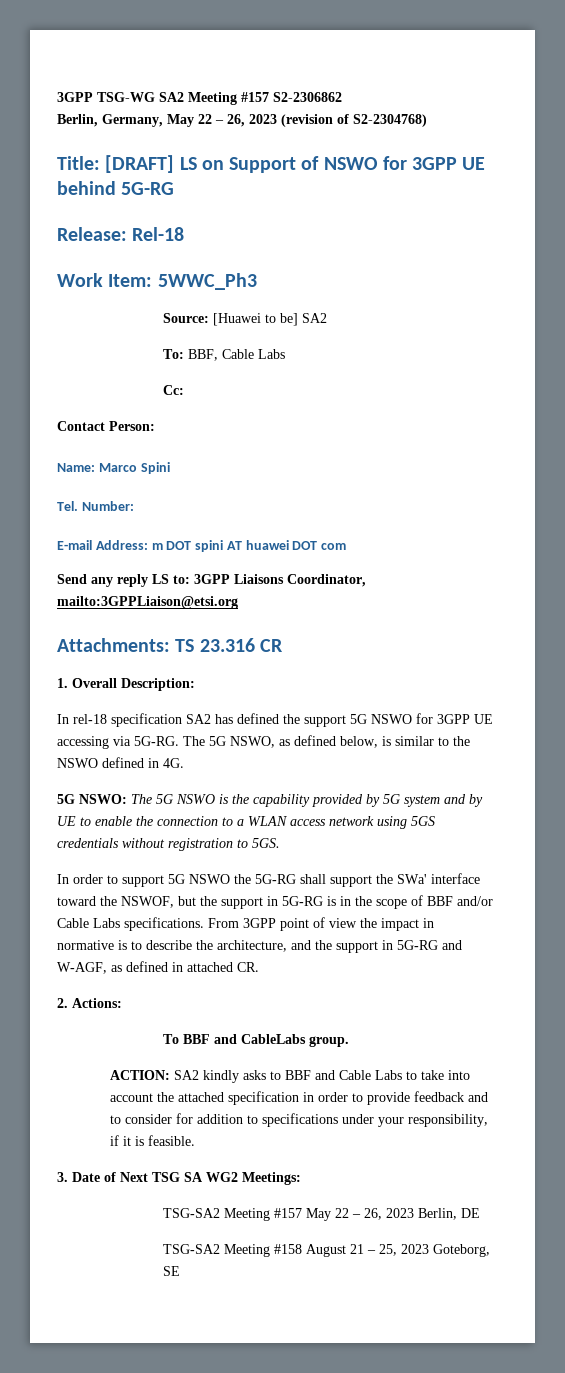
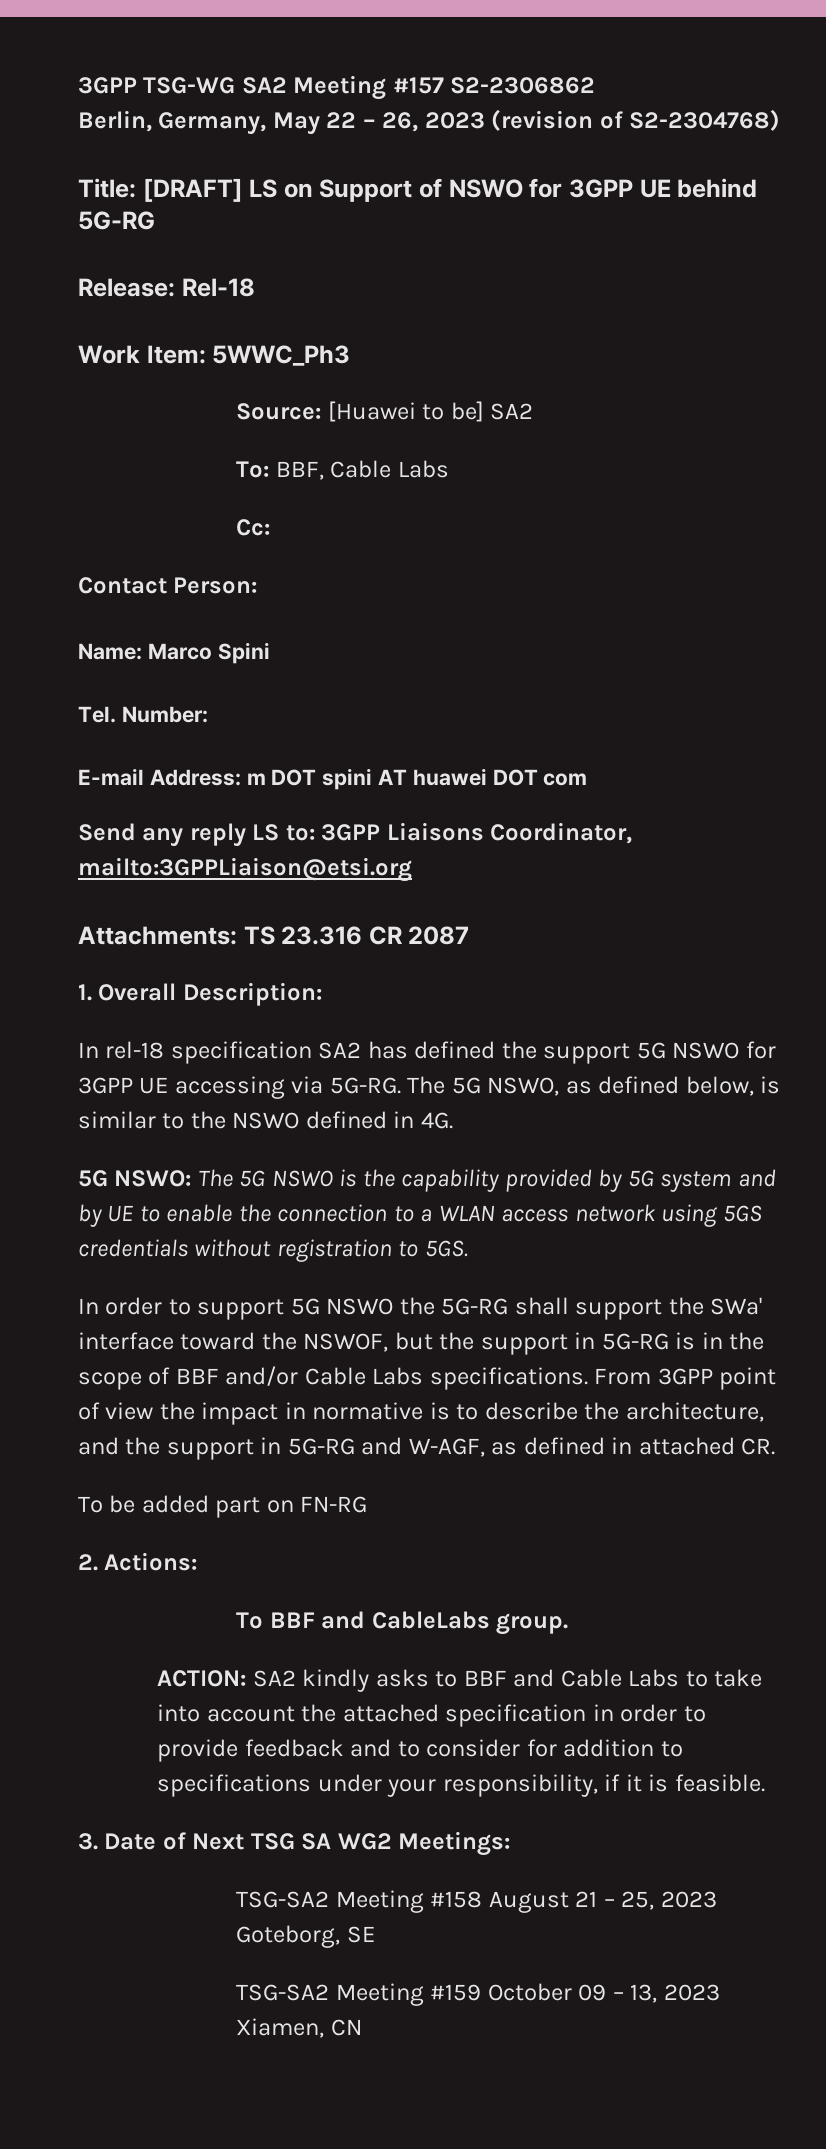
- Attachments: TS 23.316 CR
+ Attachments: TS 23.316 CR 2087
+ To be added part on FN-RG
- TSG-SA2 Meeting #157 May 22 – 26, 2023 Berlin, DE
+ TSG-SA2 Meeting #159 October 09 – 13, 2023 Xiamen, CN

